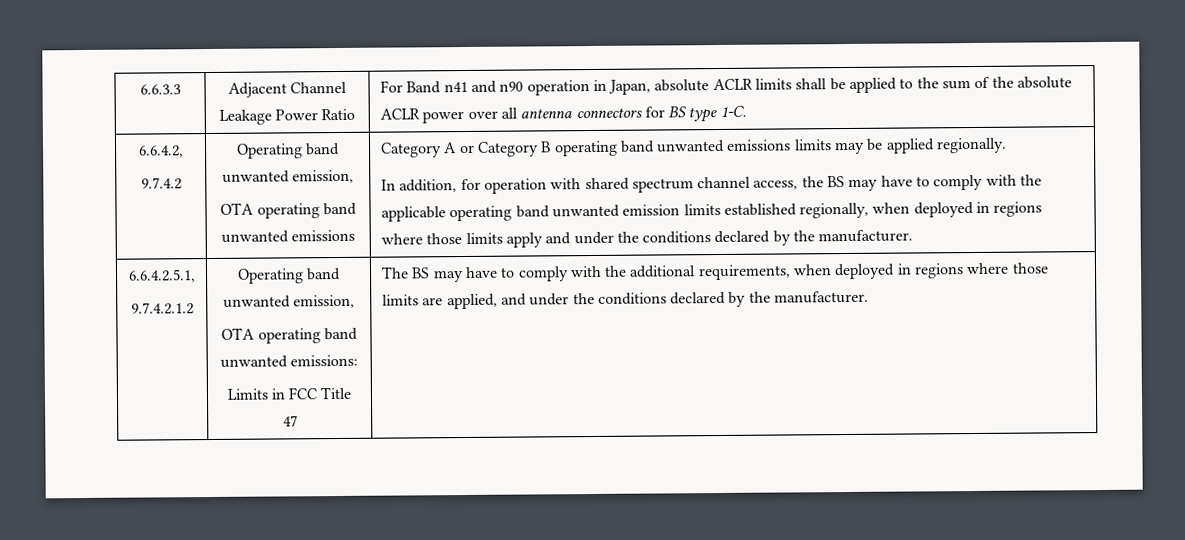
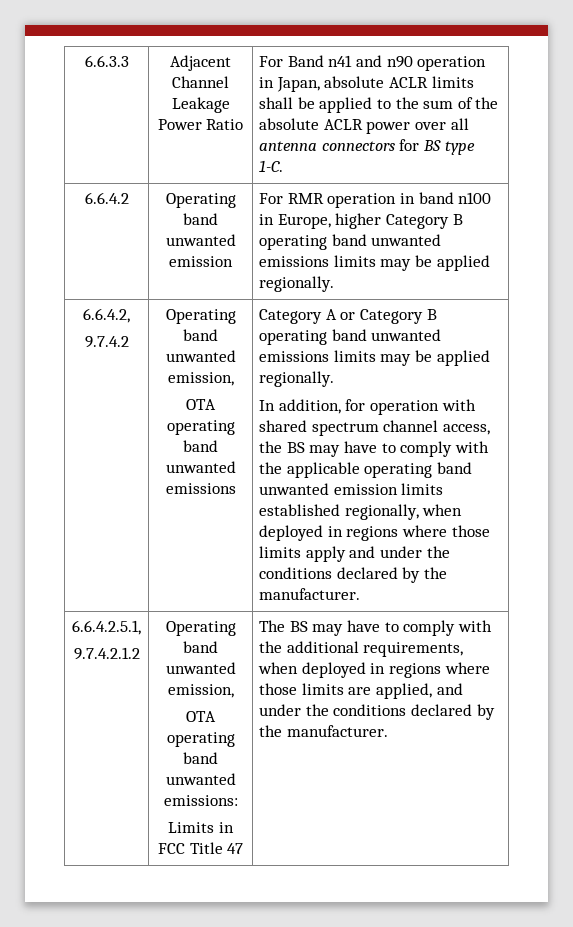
+ 6.6.4.2 | Operating band unwanted emission | For RMR operation in band n100 in Europe, higher Category B operating band unwanted emissions limits may be applied regionally.

